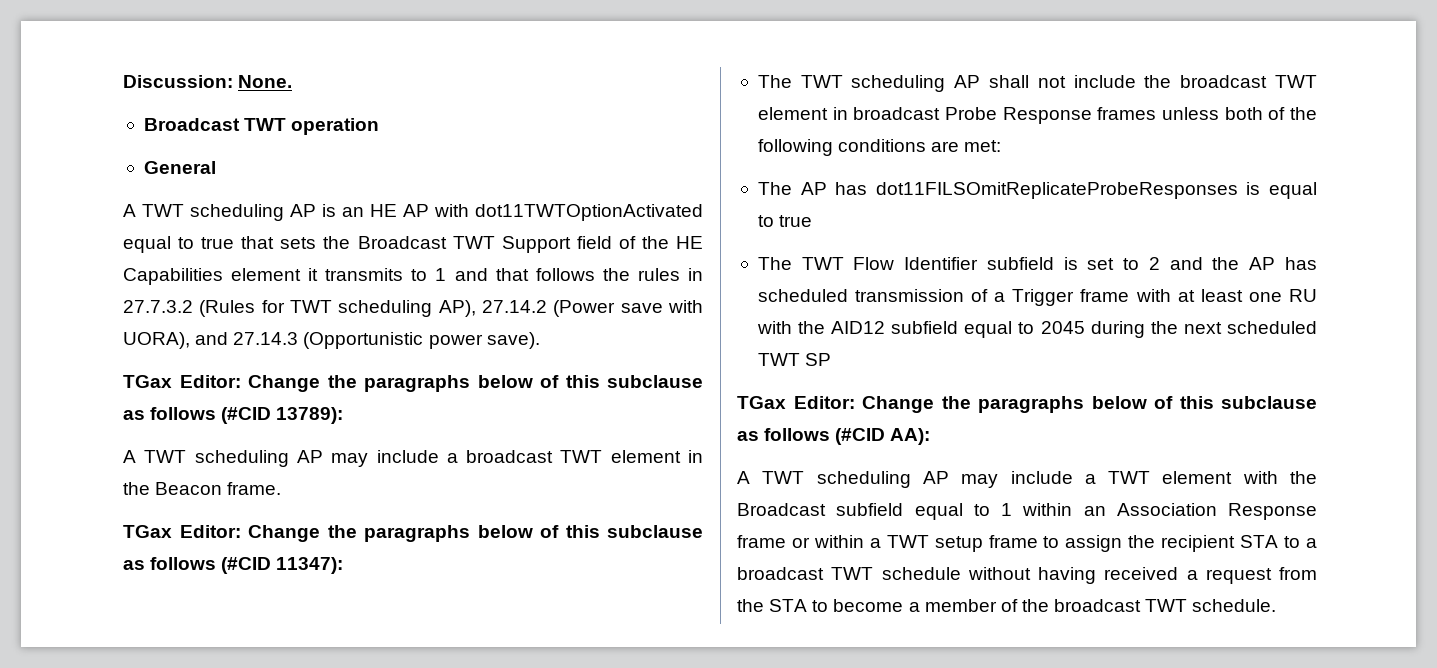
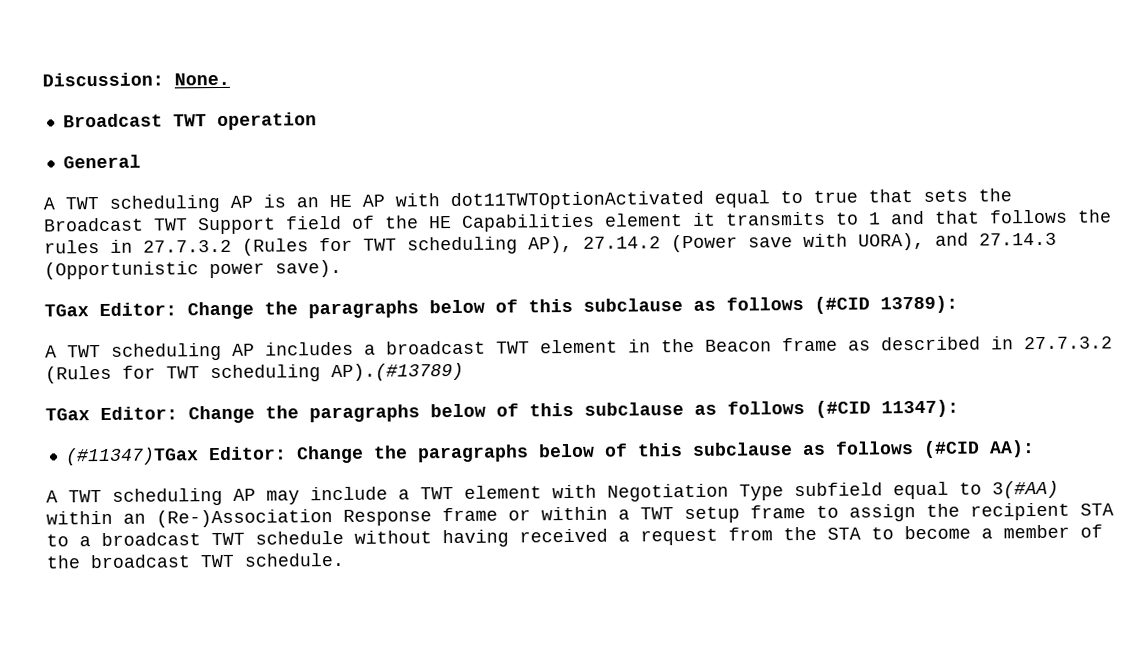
- A TWT scheduling AP may include a broadcast TWT element in the Beacon frame.
+ A TWT scheduling AP includes a broadcast TWT element in the Beacon frame as described in 27.7.3.2 (Rules for TWT scheduling AP).(#13789)
- The TWT scheduling AP shall not include the broadcast TWT element in broadcast Probe Response frames unless both of the following conditions are met:
- The AP has dot11FILSOmitReplicateProbeResponses is equal to true
- The TWT Flow Identifier subfield is set to 2 and the AP has scheduled transmission of a Trigger frame with at least one RU with the AID12 subfield equal to 2045 during the next scheduled TWT SP
- TGax Editor: Change the paragraphs below of this subclause as follows (#CID AA):
+ (#11347)TGax Editor: Change the paragraphs below of this subclause as follows (#CID AA):
- A TWT scheduling AP may include a TWT element with the Broadcast subfield equal to 1 within an Association Response frame or within a TWT setup frame to assign the recipient STA to a broadcast TWT schedule without having received a request from the STA to become a member of the broadcast TWT schedule.
+ A TWT scheduling AP may include a TWT element with Negotiation Type subfield equal to 3(#AA) within an (Re-)Association Response frame or within a TWT setup frame to assign the recipient STA to a broadcast TWT schedule without having received a request from the STA to become a member of the broadcast TWT schedule.

